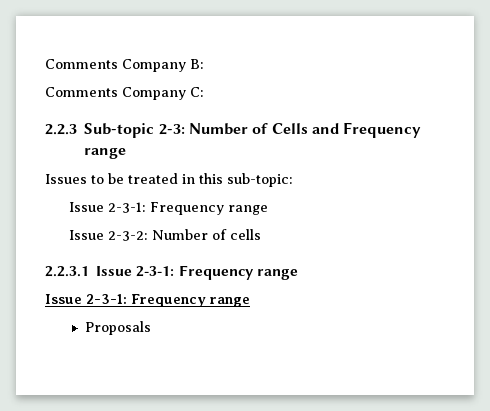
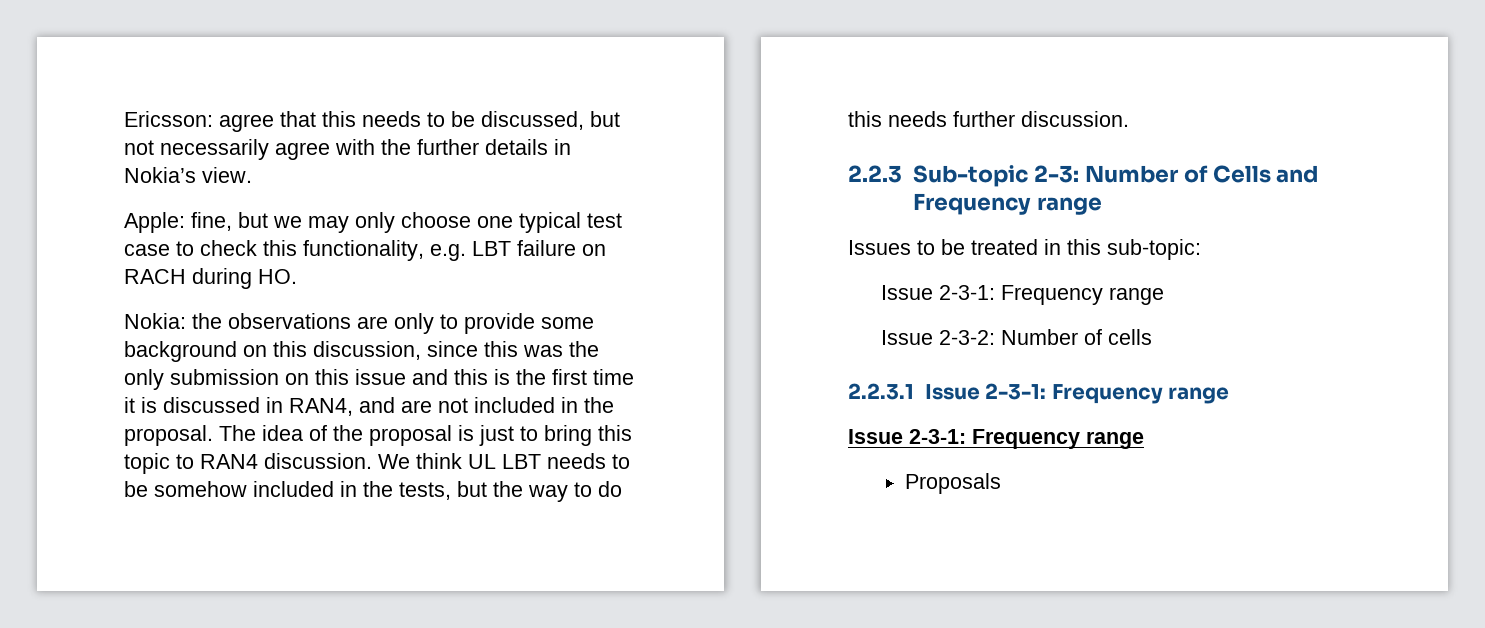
- Comments Company B:
- Comments Company C:
+ Ericsson: agree that this needs to be discussed, but not necessarily agree with the further details in Nokia’s view.
+ Apple: fine, but we may only choose one typical test case to check this functionality, e.g. LBT failure on RACH during HO.
+ Nokia: the observations are only to provide some background on this discussion, since this was the only submission on this issue and this is the first time it is discussed in RAN4, and are not included in the proposal. The idea of the proposal is just to bring this topic to RAN4 discussion. We think UL LBT needs to be somehow included in the tests, but the way to do this needs further discussion.

